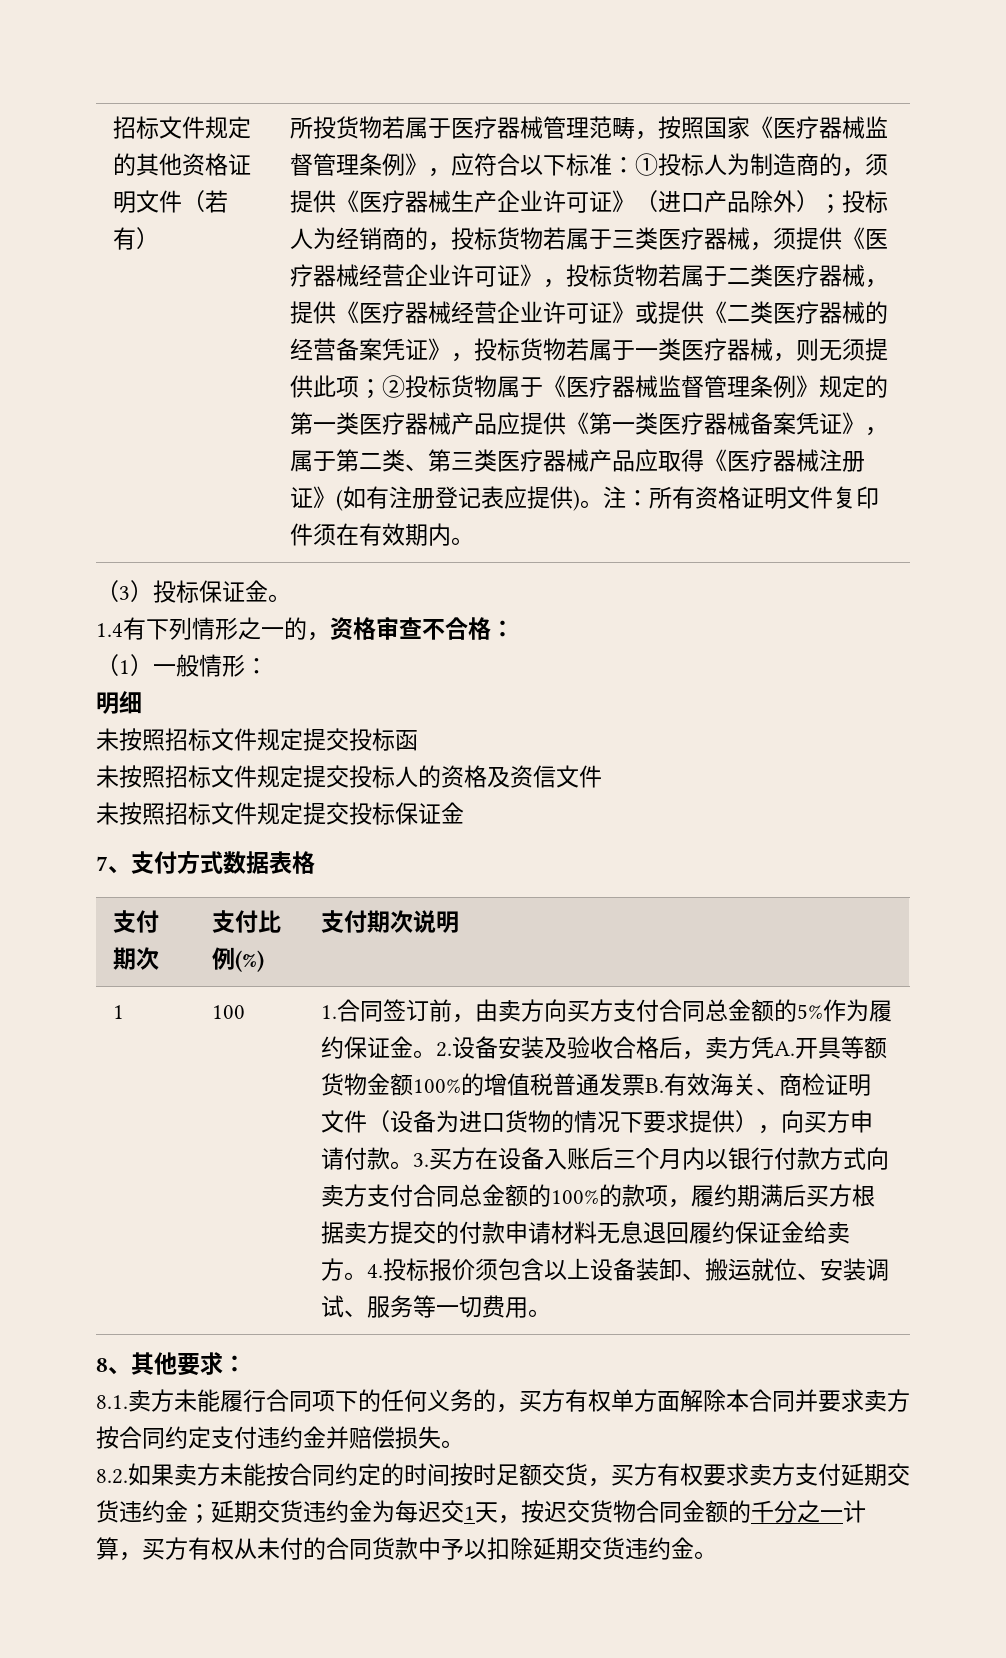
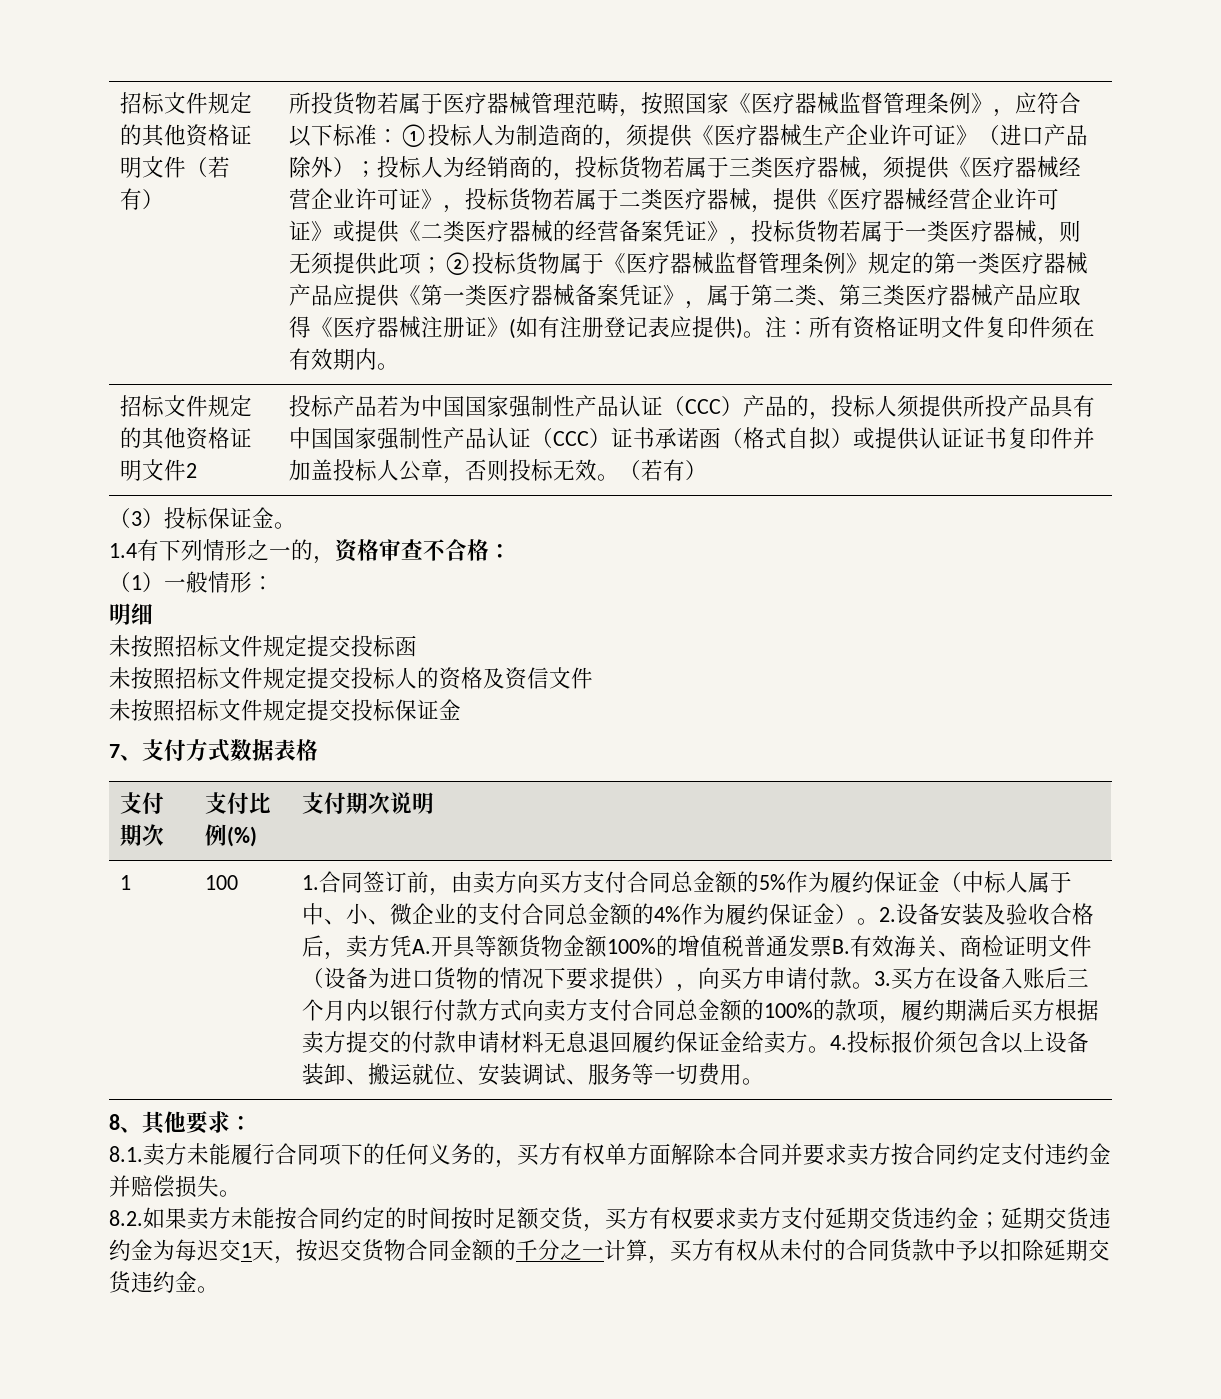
+ 招标文件规定的其他资格证明文件2 | 投标产品若为中国国家强制性产品认证（CCC）产品的，投标人须提供所投产品具有中国国家强制性产品认证（CCC）证书承诺函（格式自拟）或提供认证证书复印件并加盖投标人公章，否则投标无效。（若有）
- 1.合同签订前，由卖方向买方支付合同总金额的5%作为履约保证金。
+ 1.合同签订前，由卖方向买方支付合同总金额的5%作为履约保证金（中标人属于中、小、微企业的支付合同总金额的4%作为履约保证金）。

